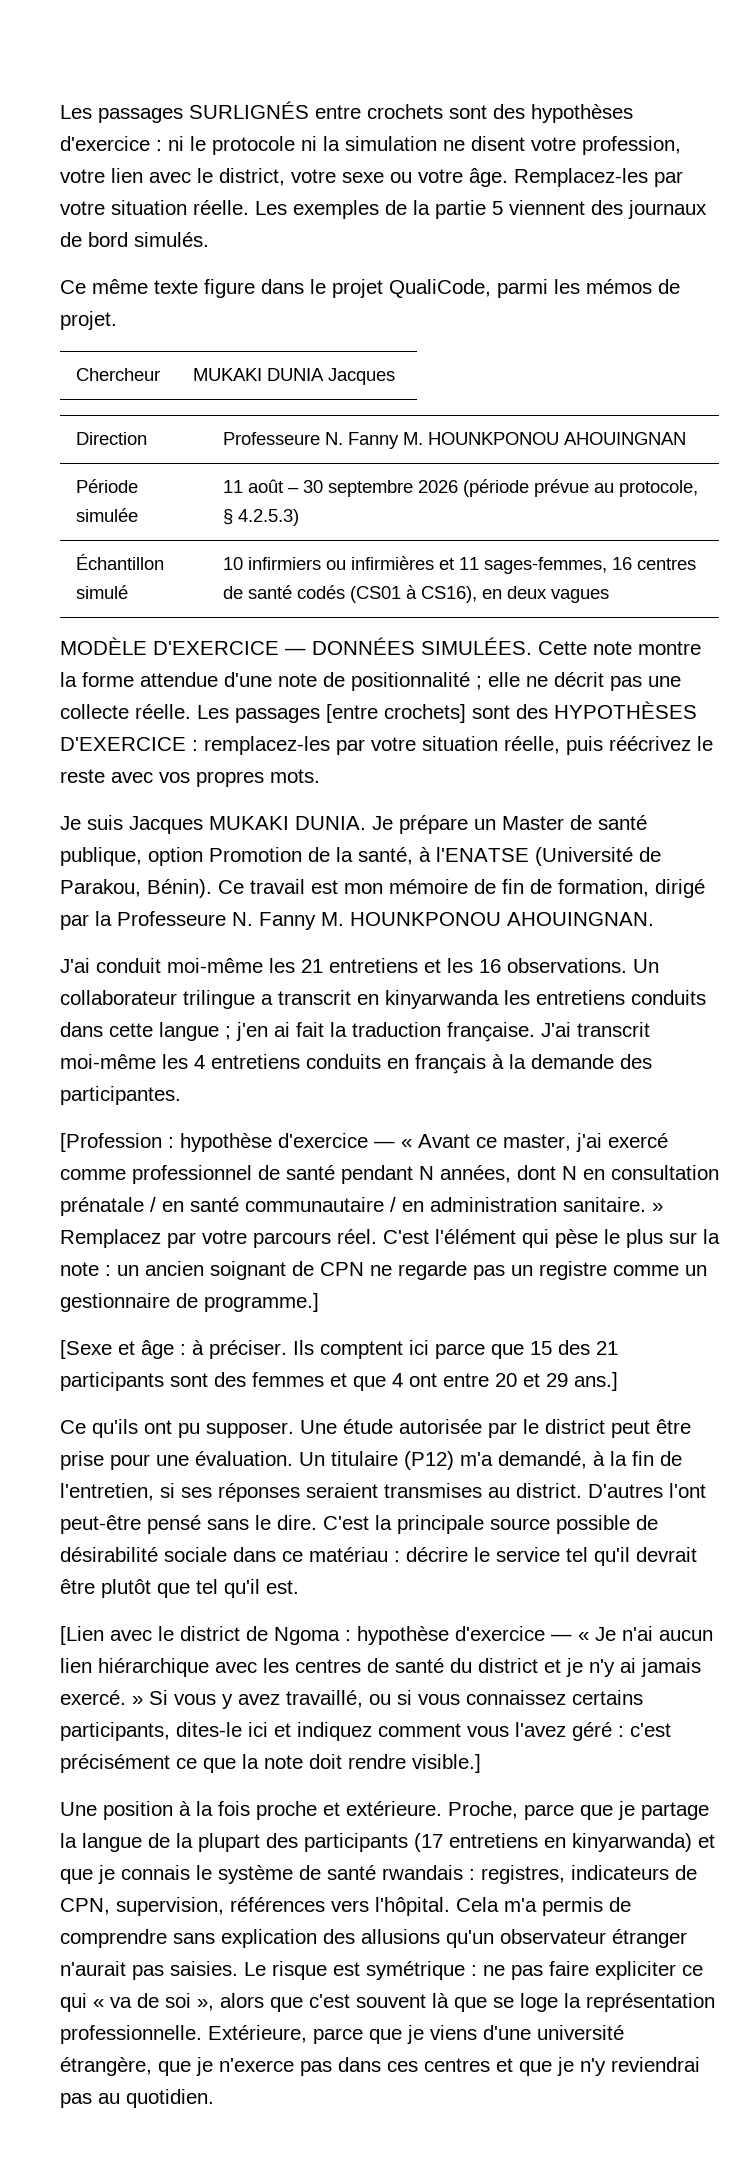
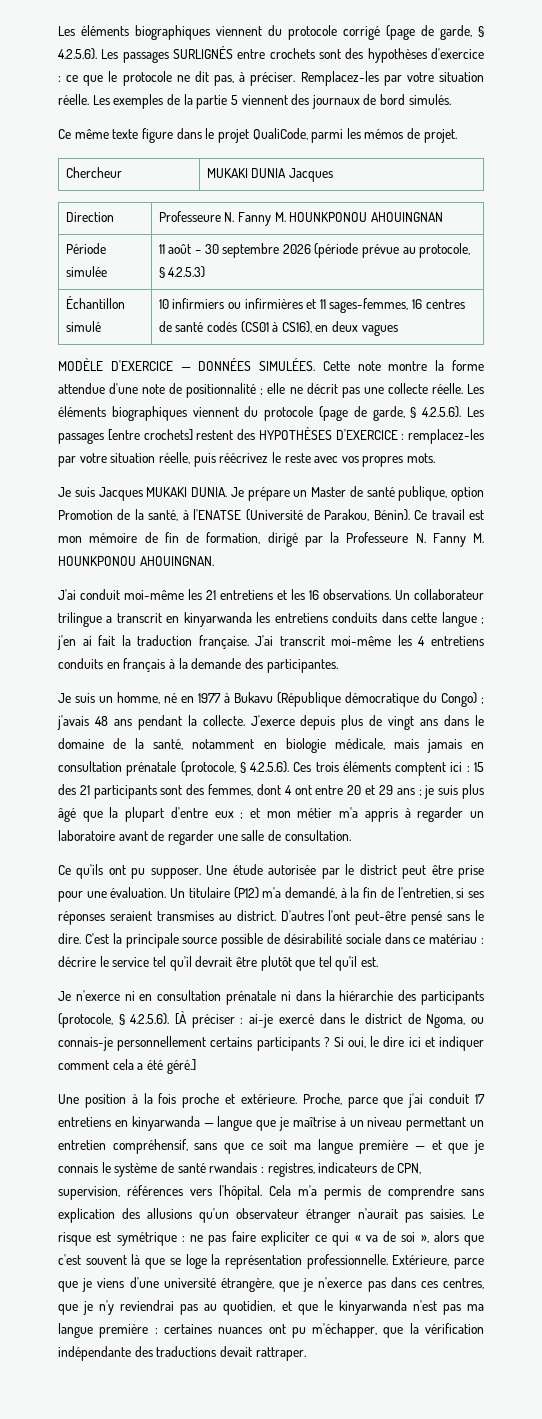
- Les passages SURLIGNÉS entre crochets sont des hypothèses d'exercice : ni le protocole ni la simulation ne disent votre profession, votre lien avec le district, votre sexe ou votre âge.
+ Les éléments biographiques viennent du protocole corrigé (page de garde, § 4.2.5.6). Les passages SURLIGNÉS entre crochets sont des hypothèses d'exercice : ce que le protocole ne dit pas, à préciser.
- Les passages [entre crochets] sont des HYPOTHÈSES D'EXERCICE : remplacez-les par votre situation réelle, puis réécrivez le reste avec vos propres mots.
+ Les éléments biographiques viennent du protocole (page de garde, § 4.2.5.6). Les passages [entre crochets] restent des HYPOTHÈSES D'EXERCICE : remplacez-les par votre situation réelle, puis réécrivez le reste avec vos propres mots.
- [Profession : hypothèse d'exercice — « Avant ce master, j'ai exercé comme professionnel de santé pendant N années, dont N en consultation prénatale / en santé communautaire / en administration sanitaire. » Remplacez par votre parcours réel. C'est l'élément qui pèse le plus sur la note : un ancien soignant de CPN ne regarde pas un registre comme un gestionnaire de programme.]
- [Sexe et âge : à préciser. Ils comptent ici parce que 15 des 21 participants sont des femmes et que 4 ont entre 20 et 29 ans.]
+ Je suis un homme, né en 1977 à Bukavu (République démocratique du Congo) ; j'avais 48 ans pendant la collecte. J'exerce depuis plus de vingt ans dans le domaine de la santé, notamment en biologie médicale, mais jamais en consultation prénatale (protocole, § 4.2.5.6). Ces trois éléments comptent ici : 15 des 21 participants sont des femmes, dont 4 ont entre 20 et 29 ans ; je suis plus âgé que la plupart d'entre eux ; et mon métier m'a appris à regarder un laboratoire avant de regarder une salle de consultation.
- [Lien avec le district de Ngoma : hypothèse d'exercice — « Je n'ai aucun lien hiérarchique avec les centres de santé du district et je n'y ai jamais exercé. » Si vous y avez travaillé, ou si vous connaissez certains participants, dites-le ici et indiquez comment vous l'avez géré : c'est précisément ce que la note doit rendre visible.]
+ Je n'exerce ni en consultation prénatale ni dans la hiérarchie des participants (protocole, § 4.2.5.6). [À préciser : ai-je exercé dans le district de Ngoma, ou connais-je personnellement certains participants ? Si oui, le dire ici et indiquer comment cela a été géré.]
- Proche, parce que je partage la langue de la plupart des participants (17 entretiens en kinyarwanda) et que je connais le système de santé rwandais : registres, indicateurs de CPN, supervision, références vers l'hôpital.
+ Proche, parce que j'ai conduit 17 entretiens en kinyarwanda — langue que je maîtrise à un niveau permettant un entretien compréhensif, sans que ce soit ma langue première — et que je connais le système de santé rwandais : registres, indicateurs de CPN, supervision, références vers l'hôpital.
- Extérieure, parce que je viens d'une université étrangère, que je n'exerce pas dans ces centres et que je n'y reviendrai pas au quotidien.
+ Extérieure, parce que je viens d'une université étrangère, que je n'exerce pas dans ces centres, que je n'y reviendrai pas au quotidien, et que le kinyarwanda n'est pas ma langue première : certaines nuances ont pu m'échapper, que la vérification indépendante des traductions devait rattraper.

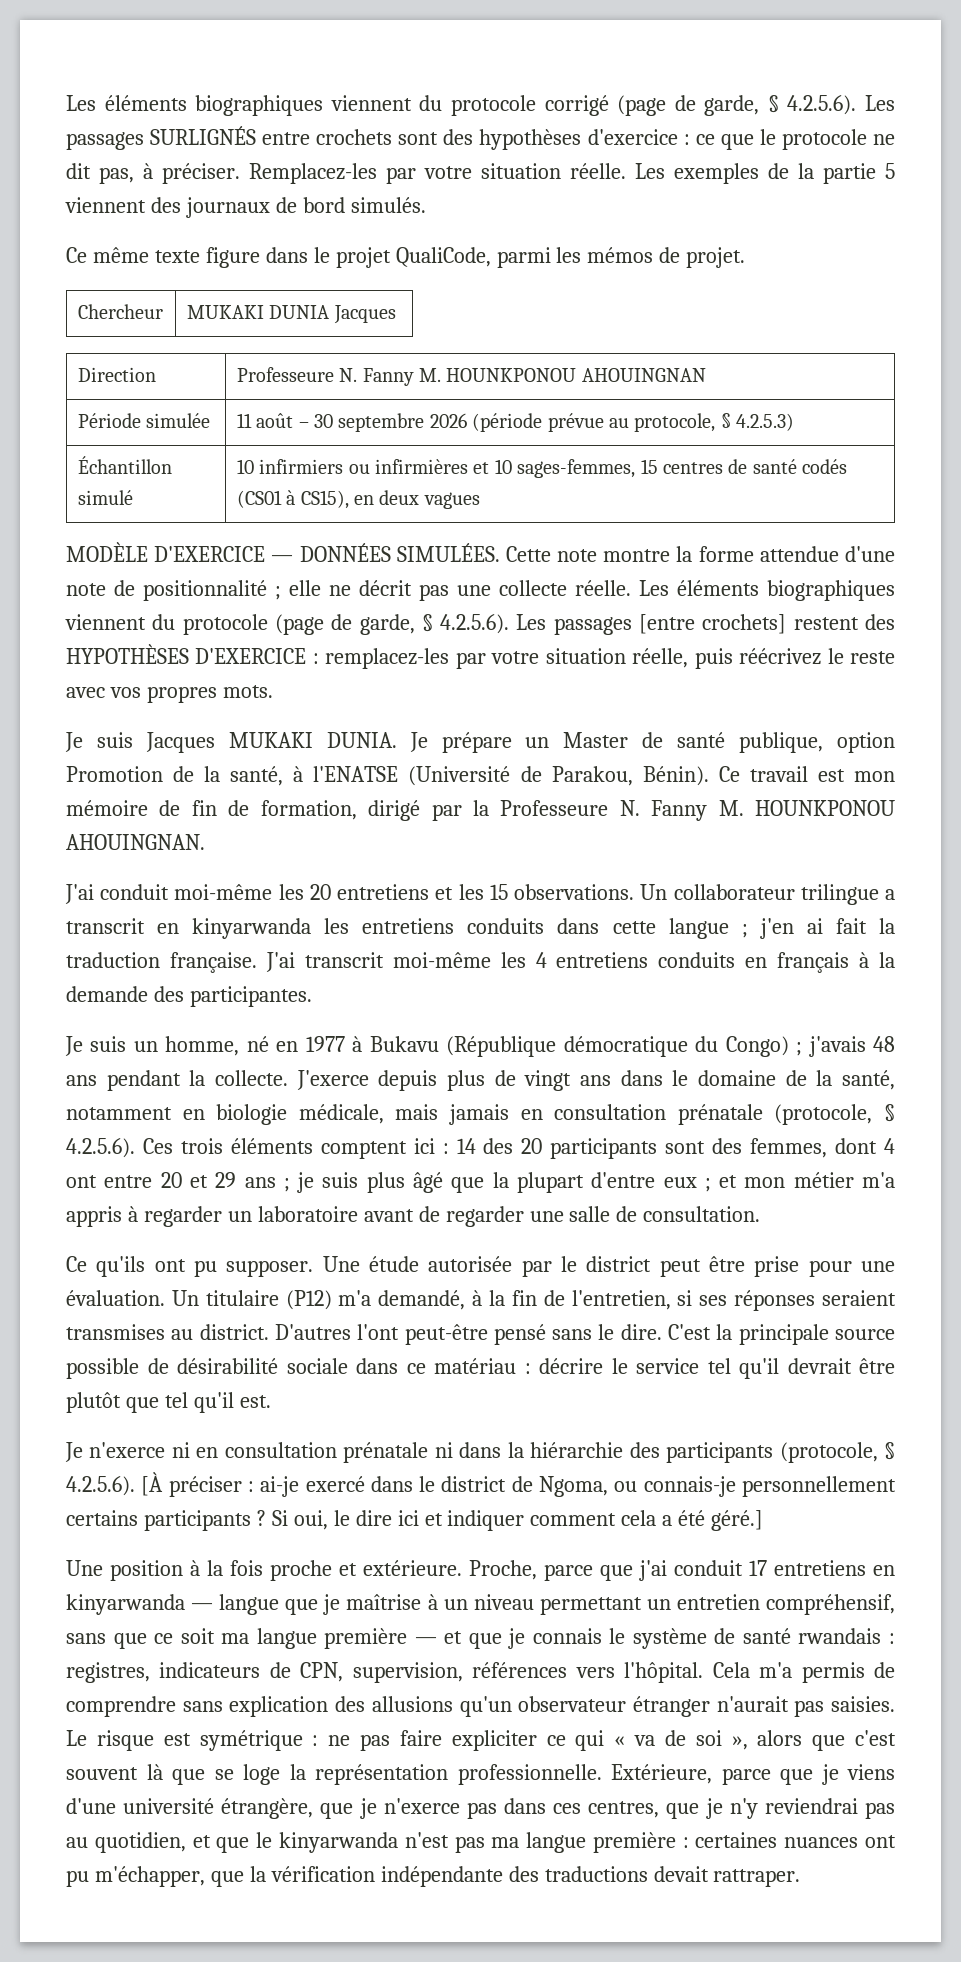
- Échantillon simulé | 10 infirmiers ou infirmières et 11 sages-femmes, 16 centres de santé codés (CS01 à CS16), en deux vagues
+ Échantillon simulé | 10 infirmiers ou infirmières et 10 sages-femmes, 15 centres de santé codés (CS01 à CS15), en deux vagues
- J'ai conduit moi-même les 21 entretiens et les 16 observations.
+ J'ai conduit moi-même les 20 entretiens et les 15 observations.
- 15 des 21 participants sont des femmes, dont 4 ont entre 20 et 29 ans ;
+ 14 des 20 participants sont des femmes, dont 4 ont entre 20 et 29 ans ;

